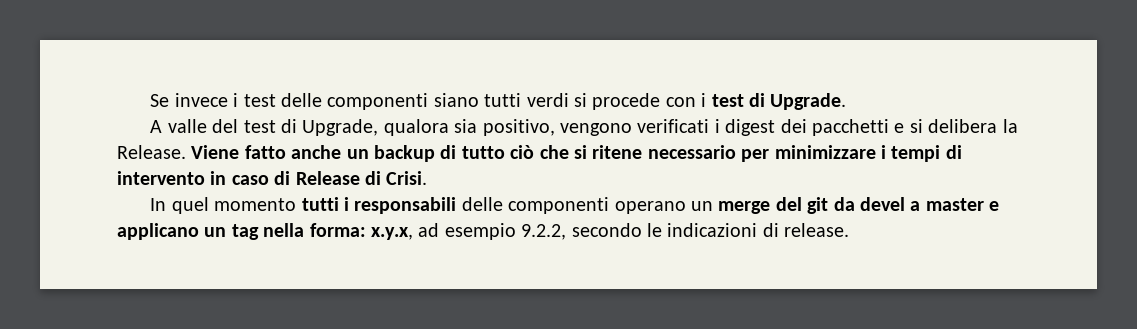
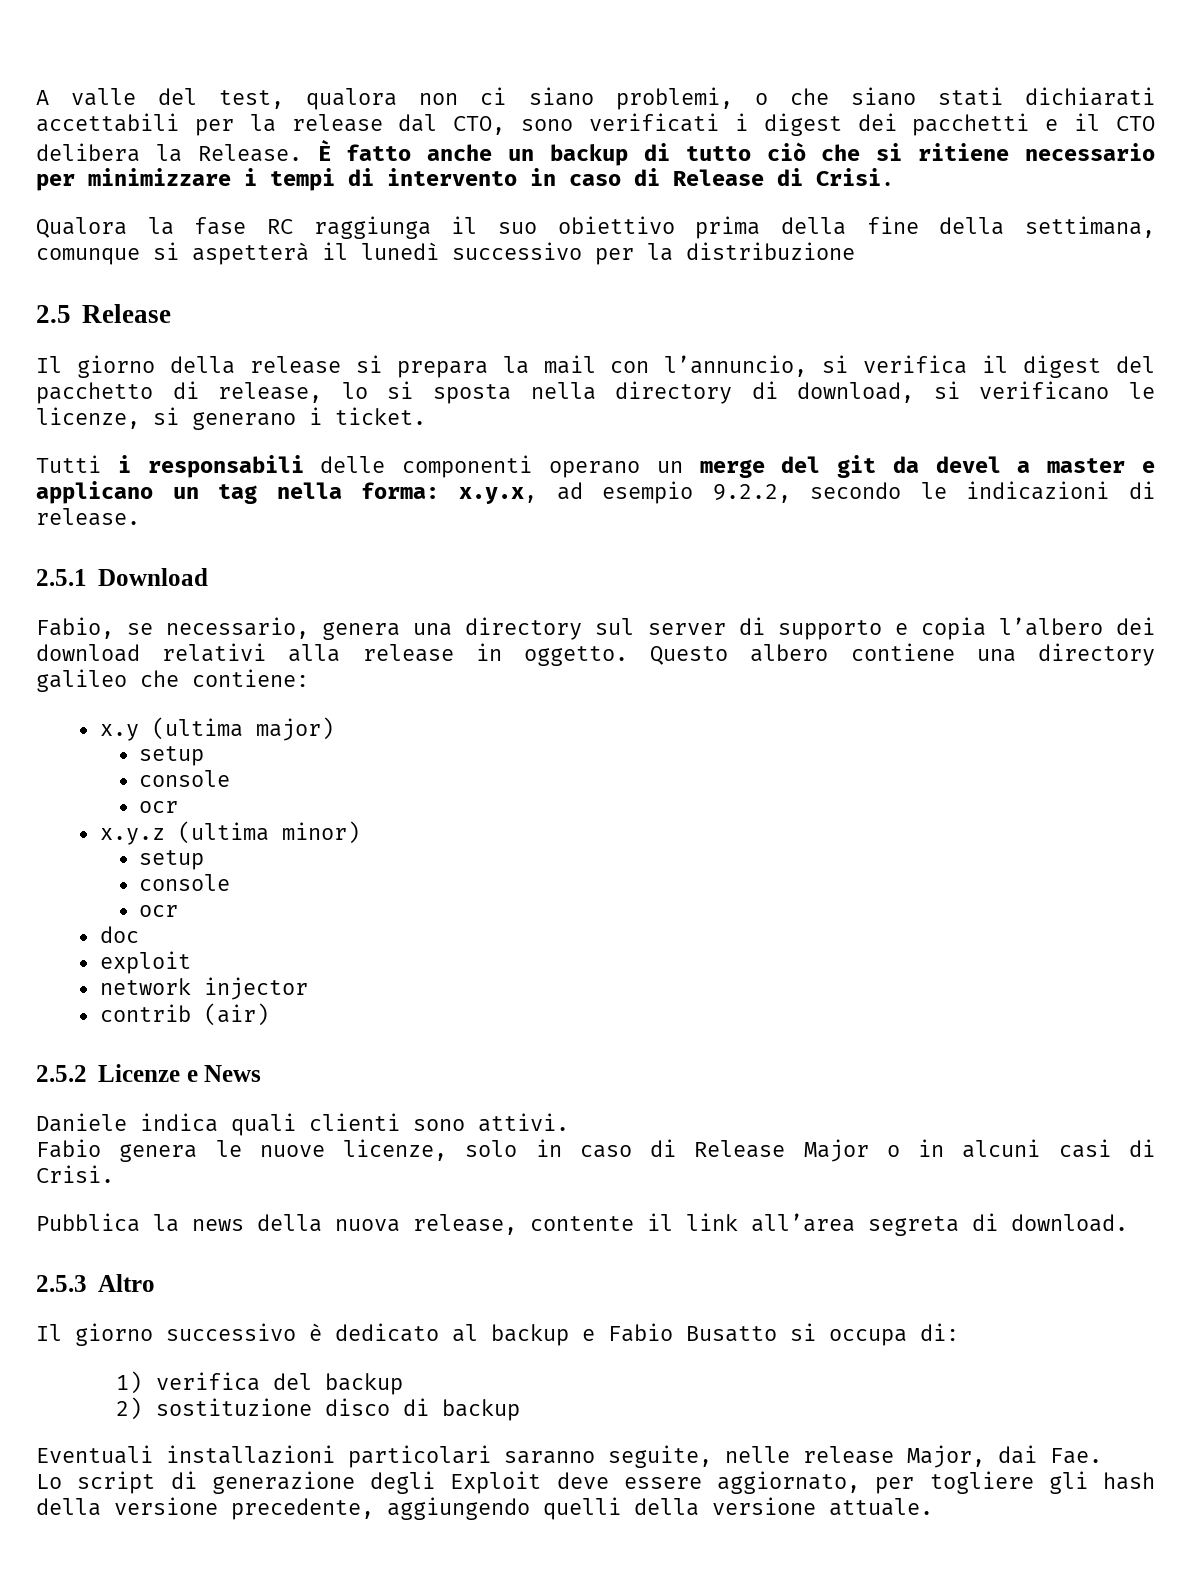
- Se invece i test delle componenti siano tutti verdi si procede con i test di Upgrade.
- A valle del test di Upgrade, qualora sia positivo, vengono verificati i digest dei pacchetti e si delibera la Release.
+ A valle del test, qualora non ci siano problemi, o che siano stati dichiarati accettabili per la release dal CTO, sono verificati i digest dei pacchetti e il CTO delibera la Release.
- Viene fatto anche un backup di tutto ciò che si ritene necessario per minimizzare i tempi di intervento in caso di Release di Crisi.
+ È fatto anche un backup di tutto ciò che si ritiene necessario per minimizzare i tempi di intervento in caso di Release di Crisi.
- In quel momento tutti i responsabili delle componenti operano un merge del git da devel a master e applicano un tag nella forma: x.y.x, ad esempio 9.2.2, secondo le indicazioni di release.
+ Qualora la fase RC raggiunga il suo obiettivo prima della fine della settimana, comunque si aspetterà il lunedì successivo per la distribuzione
+ 2.5 Release
+ Il giorno della release si prepara la mail con l’annuncio, si verifica il digest del pacchetto di release, lo si sposta nella directory di download, si verificano le licenze, si generano i ticket.
+ Tutti i responsabili delle componenti operano un merge del git da devel a master e applicano un tag nella forma: x.y.x, ad esempio 9.2.2, secondo le indicazioni di release.
+ 2.5.1 Download
+ Fabio, se necessario, genera una directory sul server di supporto e copia l’albero dei download relativi alla release in oggetto. Questo albero contiene una directory galileo che contiene:
+ x.y (ultima major)
+ setup
+ console
+ ocr
+ x.y.z (ultima minor)
+ setup
+ console
+ ocr
+ doc
+ exploit
+ network injector
+ contrib (air)
+ 2.5.2 Licenze e News
+ Daniele indica quali clienti sono attivi.
+ Fabio genera le nuove licenze, solo in caso di Release Major o in alcuni casi di Crisi.
+ Pubblica la news della nuova release, contente il link all’area segreta di download.
+ 2.5.3 Altro
+ Il giorno successivo è dedicato al backup e Fabio Busatto si occupa di:
+ 1) verifica del backup
+ 2) sostituzione disco di backup
+ Eventuali installazioni particolari saranno seguite, nelle release Major, dai Fae.
+ Lo script di generazione degli Exploit deve essere aggiornato, per togliere gli hash della versione precedente, aggiungendo quelli della versione attuale.

